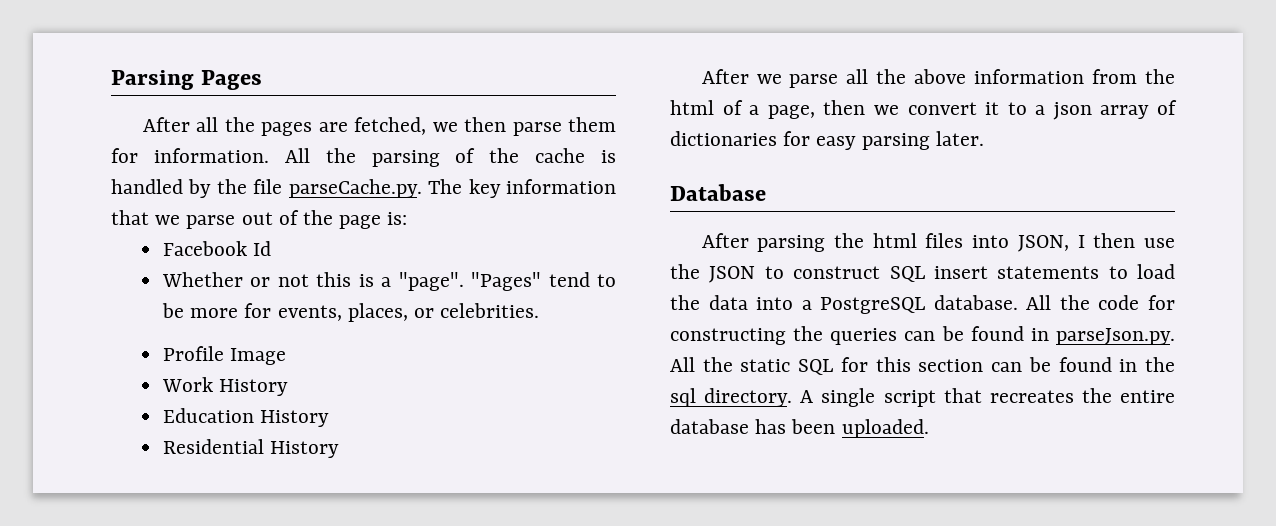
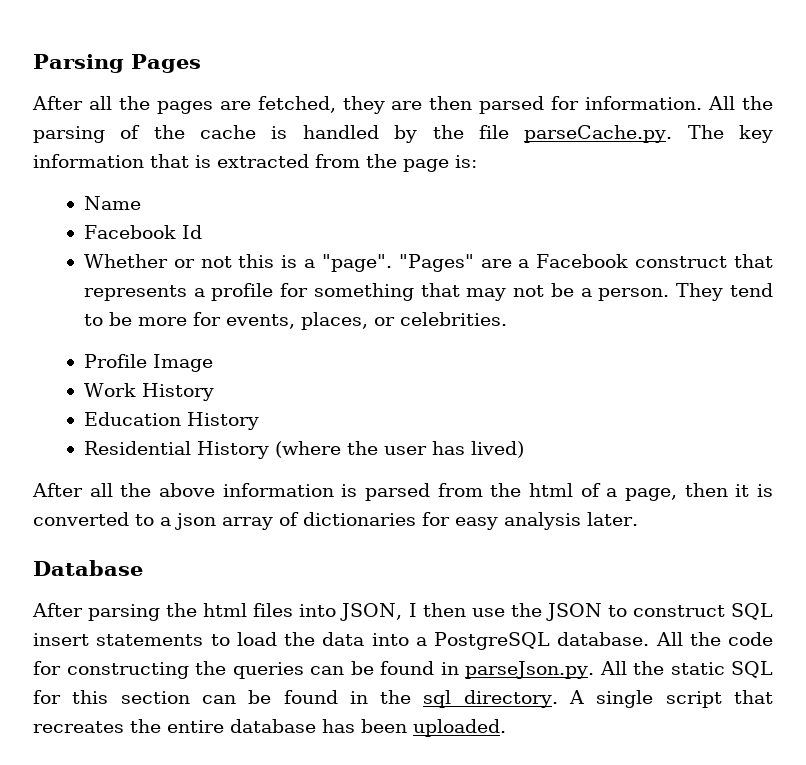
- After all the pages are fetched, we then parse them for information.
+ After all the pages are fetched, they are then parsed for information.
- All the parsing of the cache is handled by the file parseCache.py. The key information that we parse out of the page is:
+ All the parsing of the cache is handled by the file parseCache.py. The key information that is extracted from the page is:
+ Name
- "Pages" tend to be more for events, places, or celebrities.
+ "Pages" are a Facebook construct that represents a profile for something that may not be a person. They tend to be more for events, places, or celebrities.
- Residential History
- After we parse all the above information from the html of a page, then we convert it to a json array of dictionaries for easy parsing later.
+ Residential History (where the user has lived)
+ After all the above information is parsed from the html of a page, then it is converted to a json array of dictionaries for easy analysis later.

